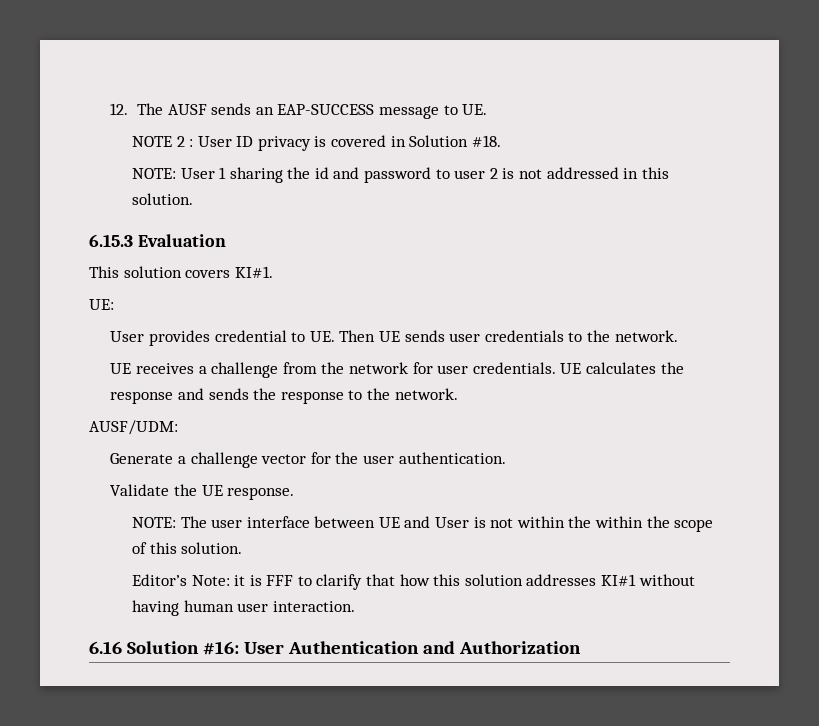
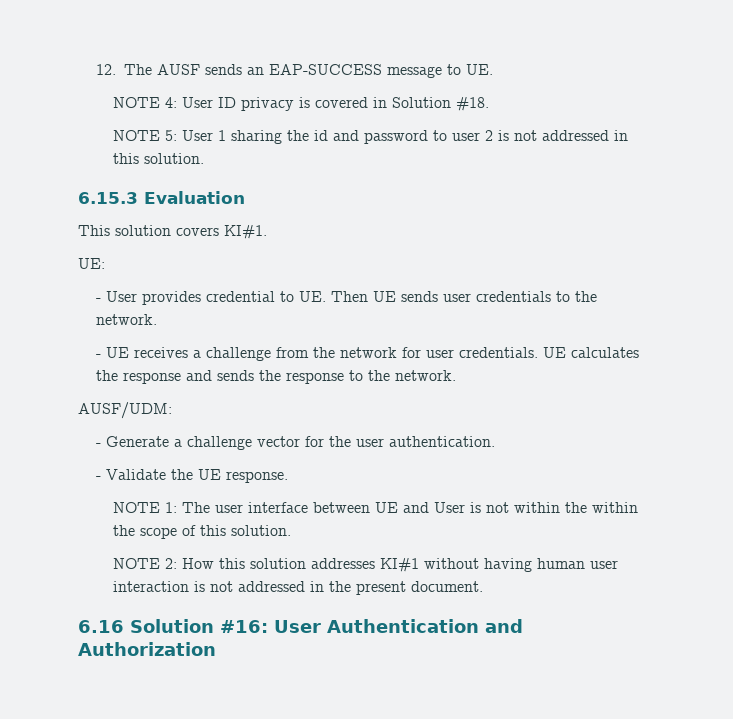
- NOTE 2 : User ID privacy is covered in Solution #18.
+ NOTE 4: User ID privacy is covered in Solution #18.
- NOTE: User 1 sharing the id and password to user 2 is not addressed in this solution.
+ NOTE 5: User 1 sharing the id and password to user 2 is not addressed in this solution.
- User provides credential to UE. Then UE sends user credentials to the network.
+ - User provides credential to UE. Then UE sends user credentials to the network.
- UE receives a challenge from the network for user credentials.
+ - UE receives a challenge from the network for user credentials.
- Generate a challenge vector for the user authentication.
+ - Generate a challenge vector for the user authentication.
- Validate the UE response.
+ - Validate the UE response.
- NOTE: The user interface between UE and User is not within the within the scope of this solution.
+ NOTE 1: The user interface between UE and User is not within the within the scope of this solution.
- Editor’s Note: it is FFF to clarify that how this solution addresses KI#1 without having human user interaction.
+ NOTE 2: How this solution addresses KI#1 without having human user interaction is not addressed in the present document.

